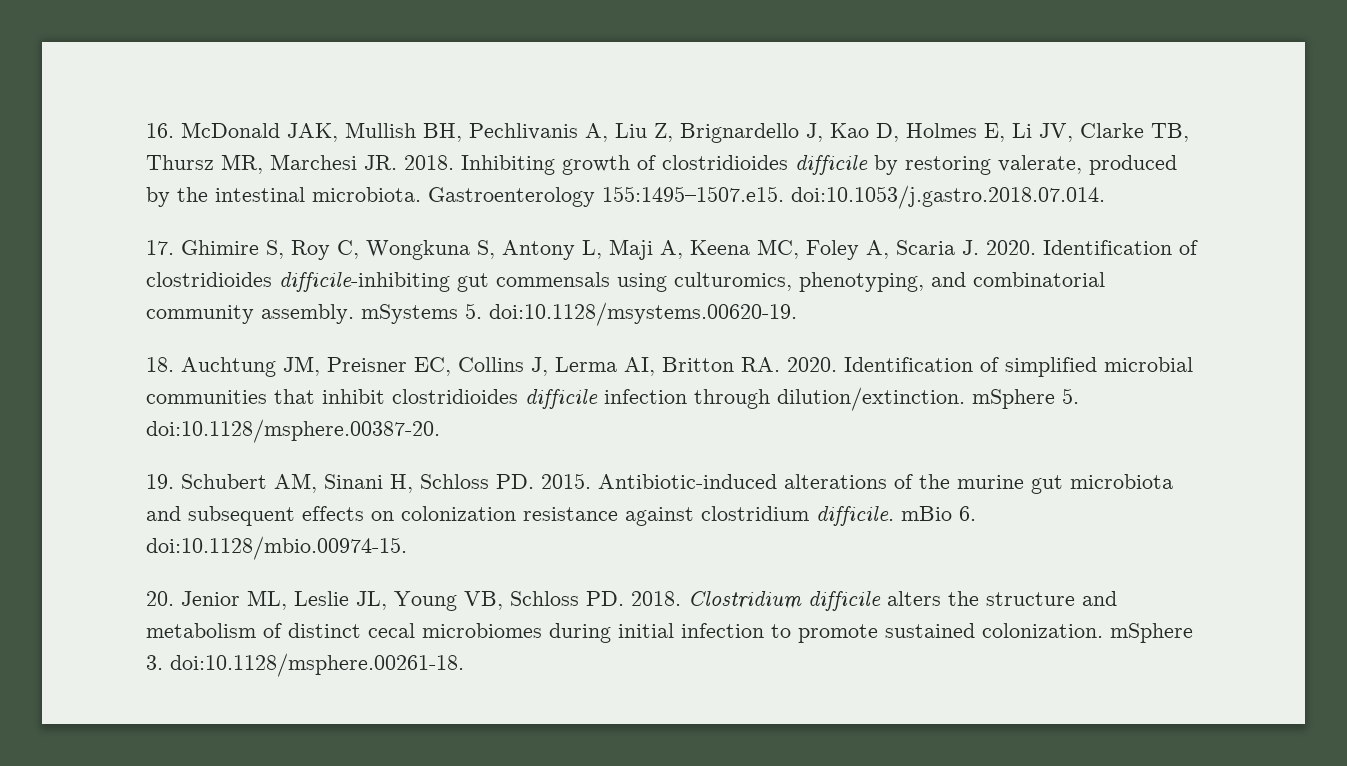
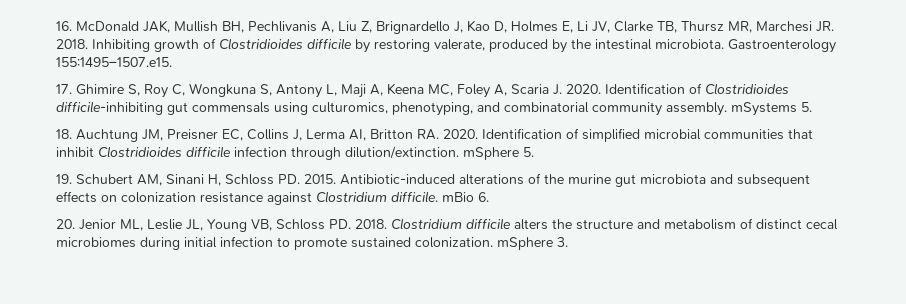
- Inhibiting growth of clostridioides difficile by restoring valerate, produced by the intestinal microbiota.
+ Inhibiting growth of Clostridioides difficile by restoring valerate, produced by the intestinal microbiota.
- Gastroenterology 155:1495–1507.e15. doi:10.1053/j.gastro.2018.07.014.
+ Gastroenterology 155:1495–1507.e15.
- Identification of clostridioides difficile-inhibiting gut commensals using culturomics, phenotyping, and combinatorial community assembly. mSystems 5. doi:10.1128/msystems.00620-19.
+ Identification of Clostridioides difficile-inhibiting gut commensals using culturomics, phenotyping, and combinatorial community assembly. mSystems 5.
- Identification of simplified microbial communities that inhibit clostridioides difficile infection through dilution/extinction. mSphere 5. doi:10.1128/msphere.00387-20.
+ Identification of simplified microbial communities that inhibit Clostridioides difficile infection through dilution/extinction. mSphere 5.
- Antibiotic-induced alterations of the murine gut microbiota and subsequent effects on colonization resistance against clostridium difficile. mBio 6. doi:10.1128/mbio.00974-15.
+ Antibiotic-induced alterations of the murine gut microbiota and subsequent effects on colonization resistance against Clostridium difficile. mBio 6.
- Clostridium difficile alters the structure and metabolism of distinct cecal microbiomes during initial infection to promote sustained colonization. mSphere 3. doi:10.1128/msphere.00261-18.
+ Clostridium difficile alters the structure and metabolism of distinct cecal microbiomes during initial infection to promote sustained colonization. mSphere 3.

